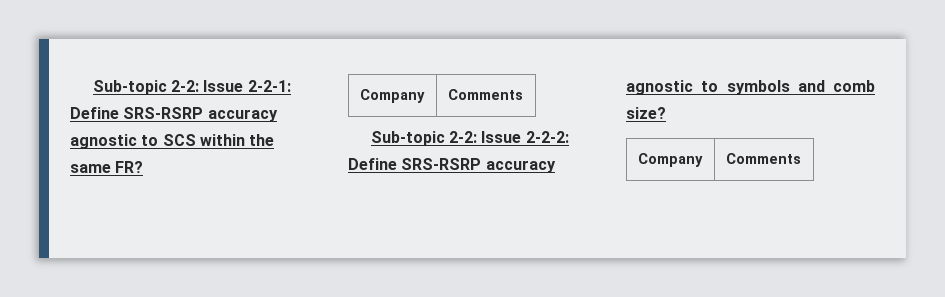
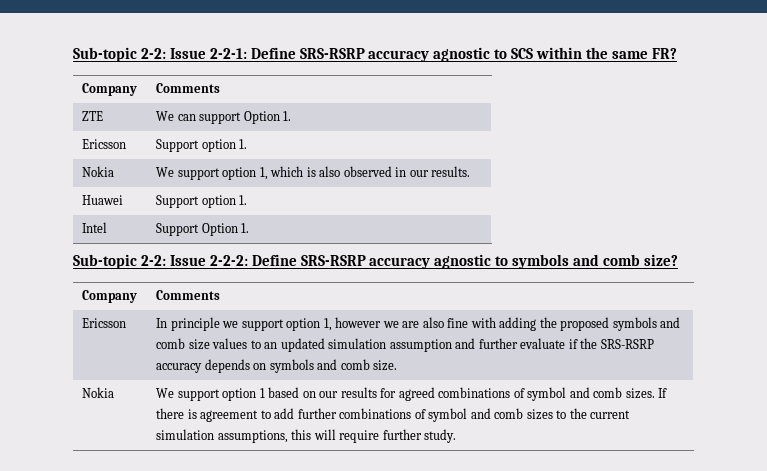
+ ZTE | We can support Option 1.
+ Ericsson | Support option 1.
+ Nokia | We support option 1, which is also observed in our results.
+ Huawei | Support option 1.
+ Intel | Support Option 1.
+ Ericsson | In principle we support option 1, however we are also fine with adding the proposed symbols and comb size values to an updated simulation assumption and further evaluate if the SRS-RSRP accuracy depends on symbols and comb size.
+ Nokia | We support option 1 based on our results for agreed combinations of symbol and comb sizes. If there is agreement to add further combinations of symbol and comb sizes to the current simulation assumptions, this will require further study.

